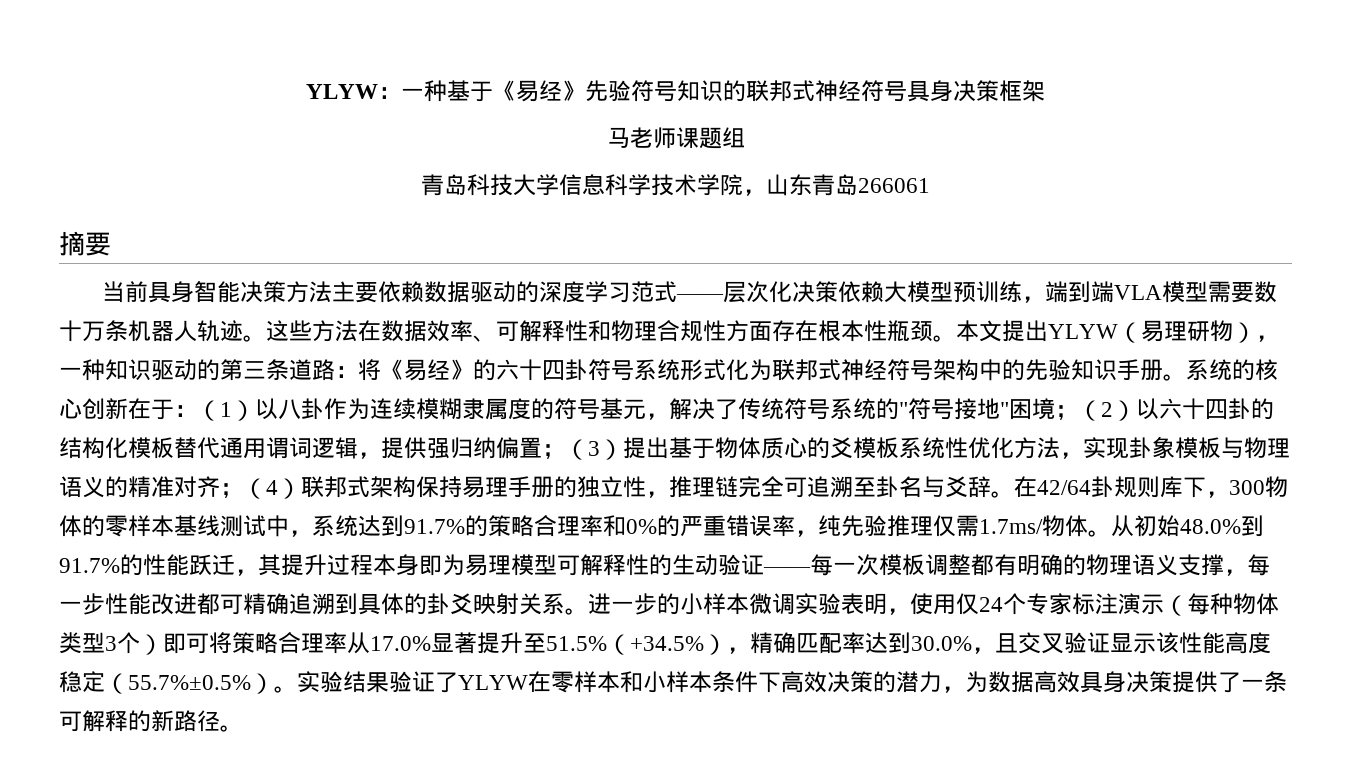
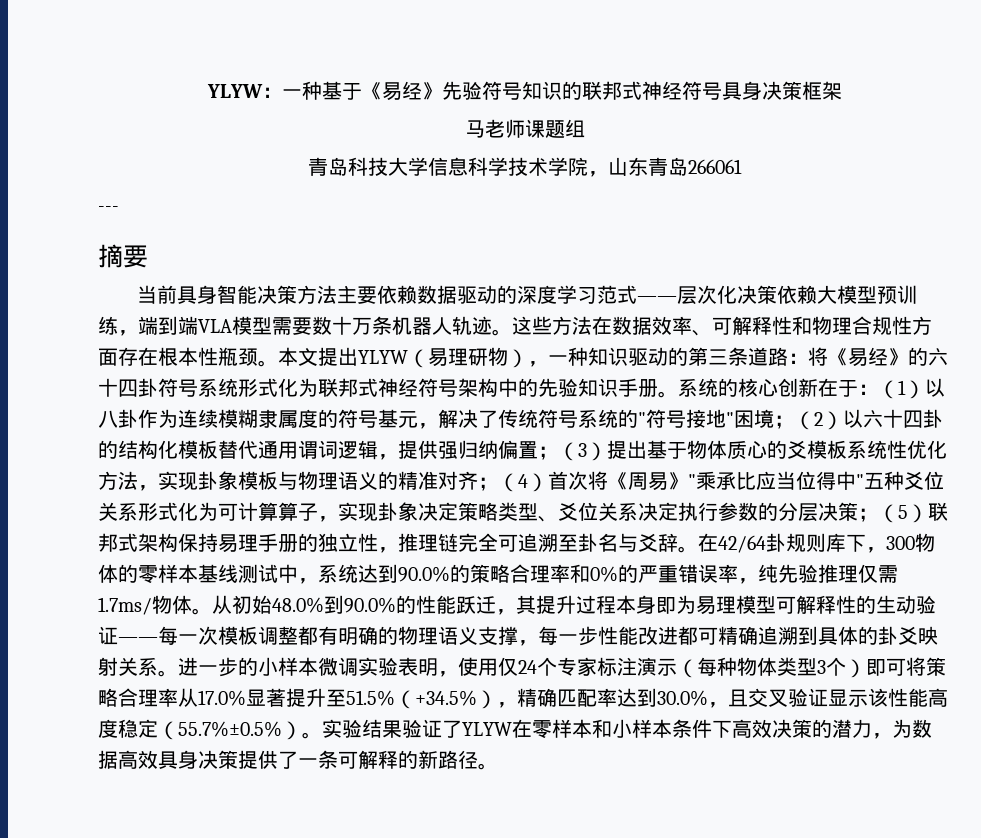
+ ---
- （4）联邦式架构保持易理手册的独立性，推理链完全可追溯至卦名与爻辞。
+ （4）首次将《周易》"乘承比应当位得中"五种爻位关系形式化为可计算算子，实现卦象决定策略类型、爻位关系决定执行参数的分层决策；（5）联邦式架构保持易理手册的独立性，推理链完全可追溯至卦名与爻辞。
- 在42/64卦规则库下，300物体的零样本基线测试中，系统达到91.7%的策略合理率和0%的严重错误率，纯先验推理仅需1.7ms/物体。
+ 在42/64卦规则库下，300物体的零样本基线测试中，系统达到90.0%的策略合理率和0%的严重错误率，纯先验推理仅需1.7ms/物体。
- 从初始48.0%到91.7%的性能跃迁，其提升过程本身即为易理模型可解释性的生动验证——每一次模板调整都有明确的物理语义支撑，每一步性能改进都可精确追溯到具体的卦爻映射关系。
+ 从初始48.0%到90.0%的性能跃迁，其提升过程本身即为易理模型可解释性的生动验证——每一次模板调整都有明确的物理语义支撑，每一步性能改进都可精确追溯到具体的卦爻映射关系。

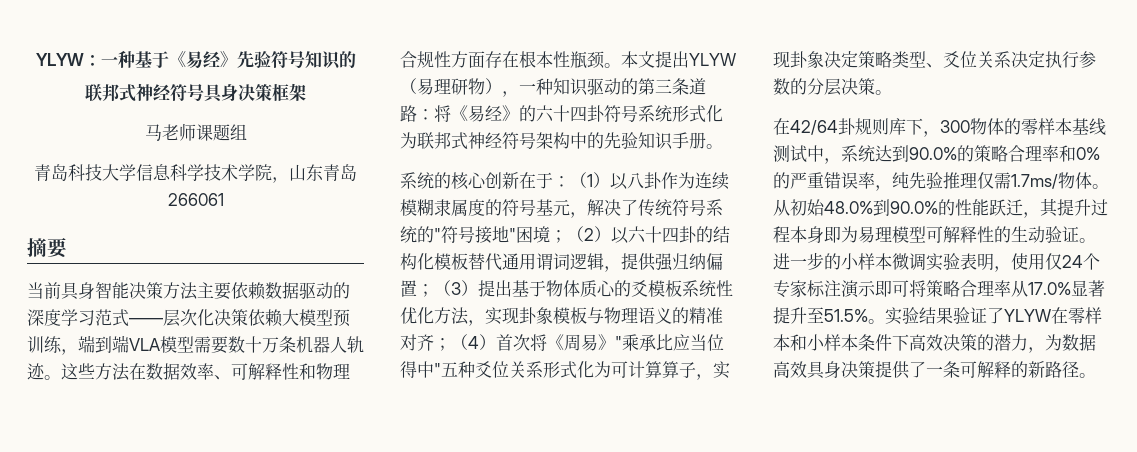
- YLYW：一种基于《易经》先验符号知识的联邦式神经符号具身决策框架
+ YLYW：一种基于《易经》先验符号知识的
+ 联邦式神经符号具身决策框架
- ---
- 将《易经》的六十四卦符号系统形式化为联邦式神经符号架构中的先验知识手册。系统的核心创新在于：
+ 将《易经》的六十四卦符号系统形式化为联邦式神经符号架构中的先验知识手册。
+ 系统的核心创新在于：
- （4）首次将《周易》"乘承比应当位得中"五种爻位关系形式化为可计算算子，实现卦象决定策略类型、爻位关系决定执行参数的分层决策；（5）联邦式架构保持易理手册的独立性，推理链完全可追溯至卦名与爻辞。在42/64卦规则库下，300物体的零样本基线测试中，系统达到90.0%的策略合理率和0%的严重错误率，纯先验推理仅需1.7ms/物体。
+ （4）首次将《周易》"乘承比应当位得中"五种爻位关系形式化为可计算算子，实现卦象决定策略类型、爻位关系决定执行参数的分层决策。
+ 在42/64卦规则库下，300物体的零样本基线测试中，系统达到90.0%的策略合理率和0%的严重错误率，纯先验推理仅需1.7ms/物体。
- 从初始48.0%到90.0%的性能跃迁，其提升过程本身即为易理模型可解释性的生动验证——每一次模板调整都有明确的物理语义支撑，每一步性能改进都可精确追溯到具体的卦爻映射关系。
+ 从初始48.0%到90.0%的性能跃迁，其提升过程本身即为易理模型可解释性的生动验证。
- 进一步的小样本微调实验表明，使用仅24个专家标注演示（每种物体类型3个）即可将策略合理率从17.0%显著提升至51.5%（+34.5%），精确匹配率达到30.0%，且交叉验证显示该性能高度稳定（55.7%±0.5%）。
+ 进一步的小样本微调实验表明，使用仅24个专家标注演示即可将策略合理率从17.0%显著提升至51.5%。

